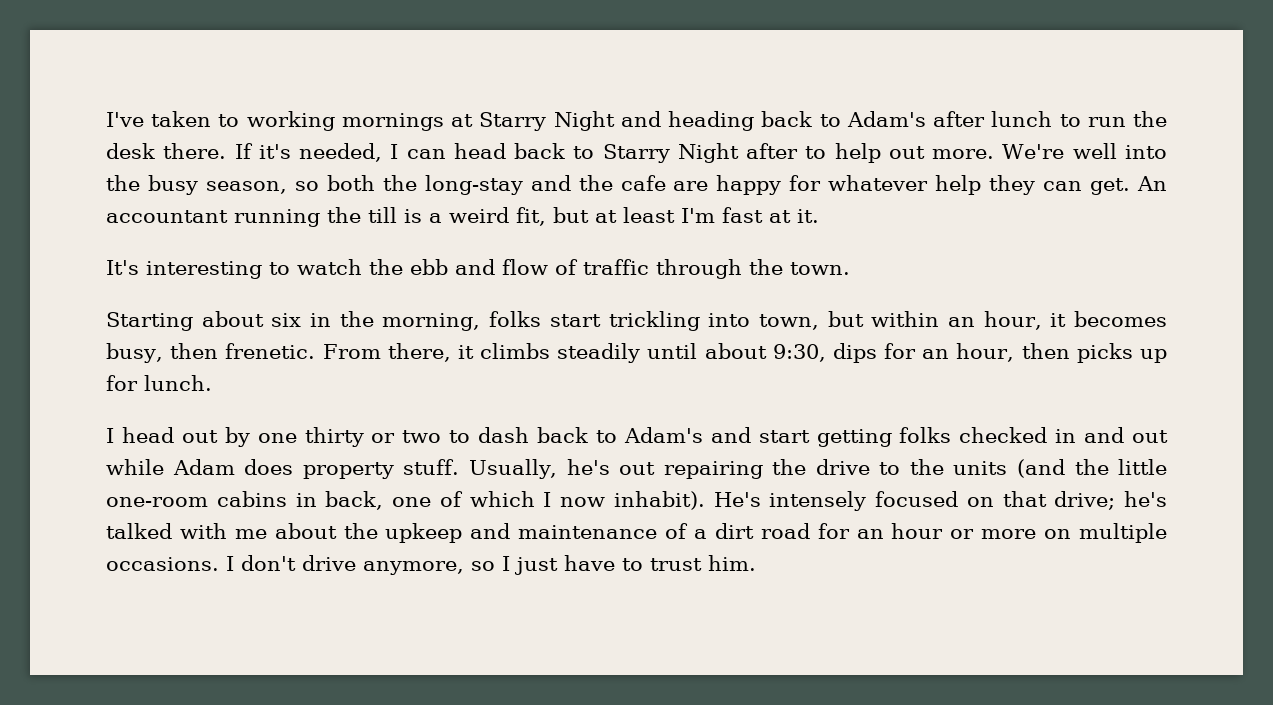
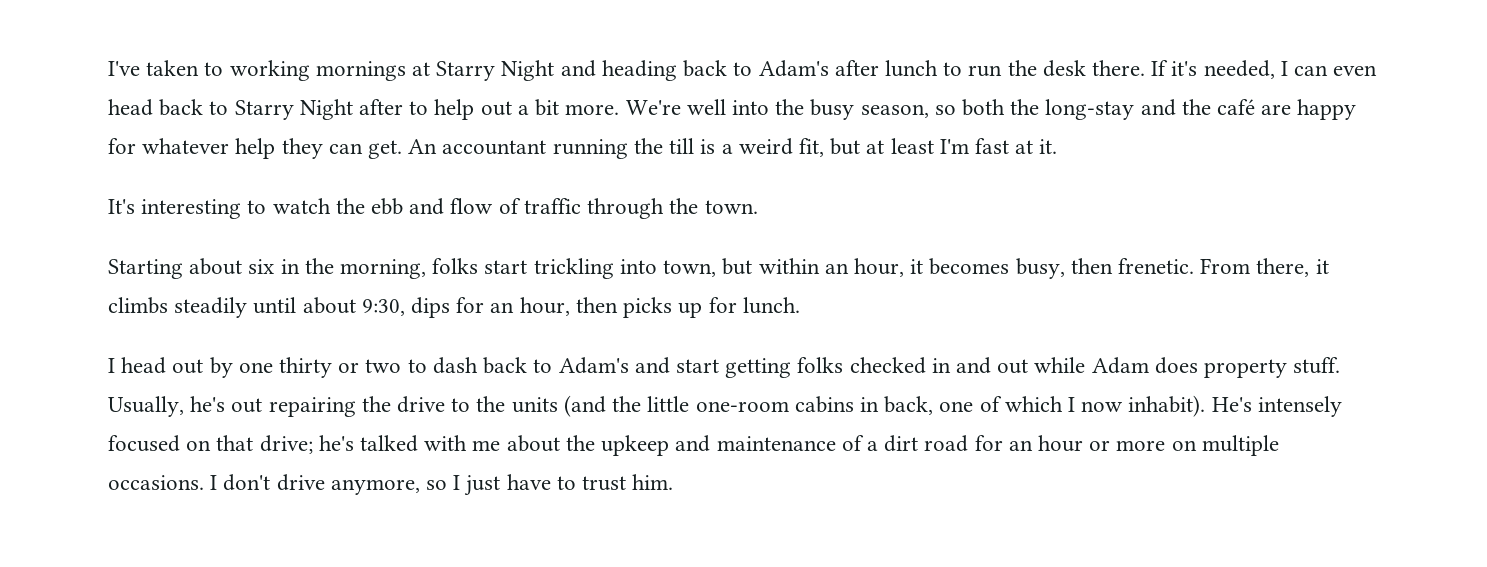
- If it's needed, I can head back to Starry Night after to help out more.
+ If it's needed, I can even head back to Starry Night after to help out a bit more.
- We're well into the busy season, so both the long-stay and the cafe are happy for whatever help they can get.
+ We're well into the busy season, so both the long-stay and the café are happy for whatever help they can get.

